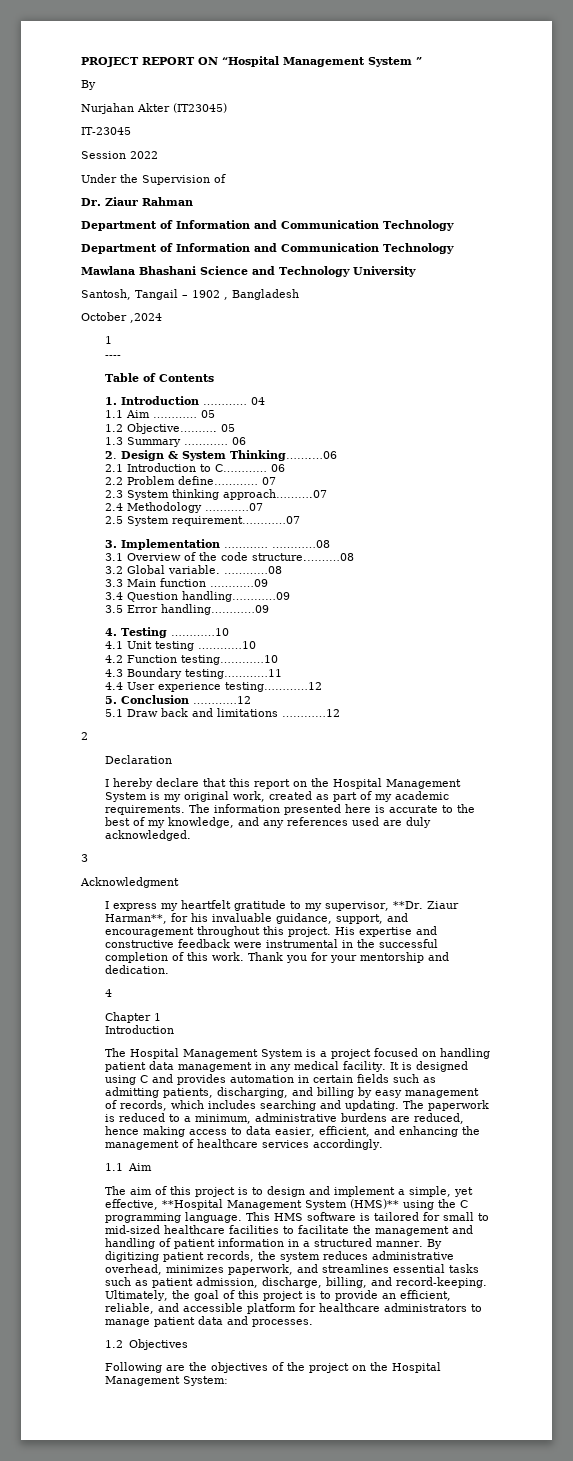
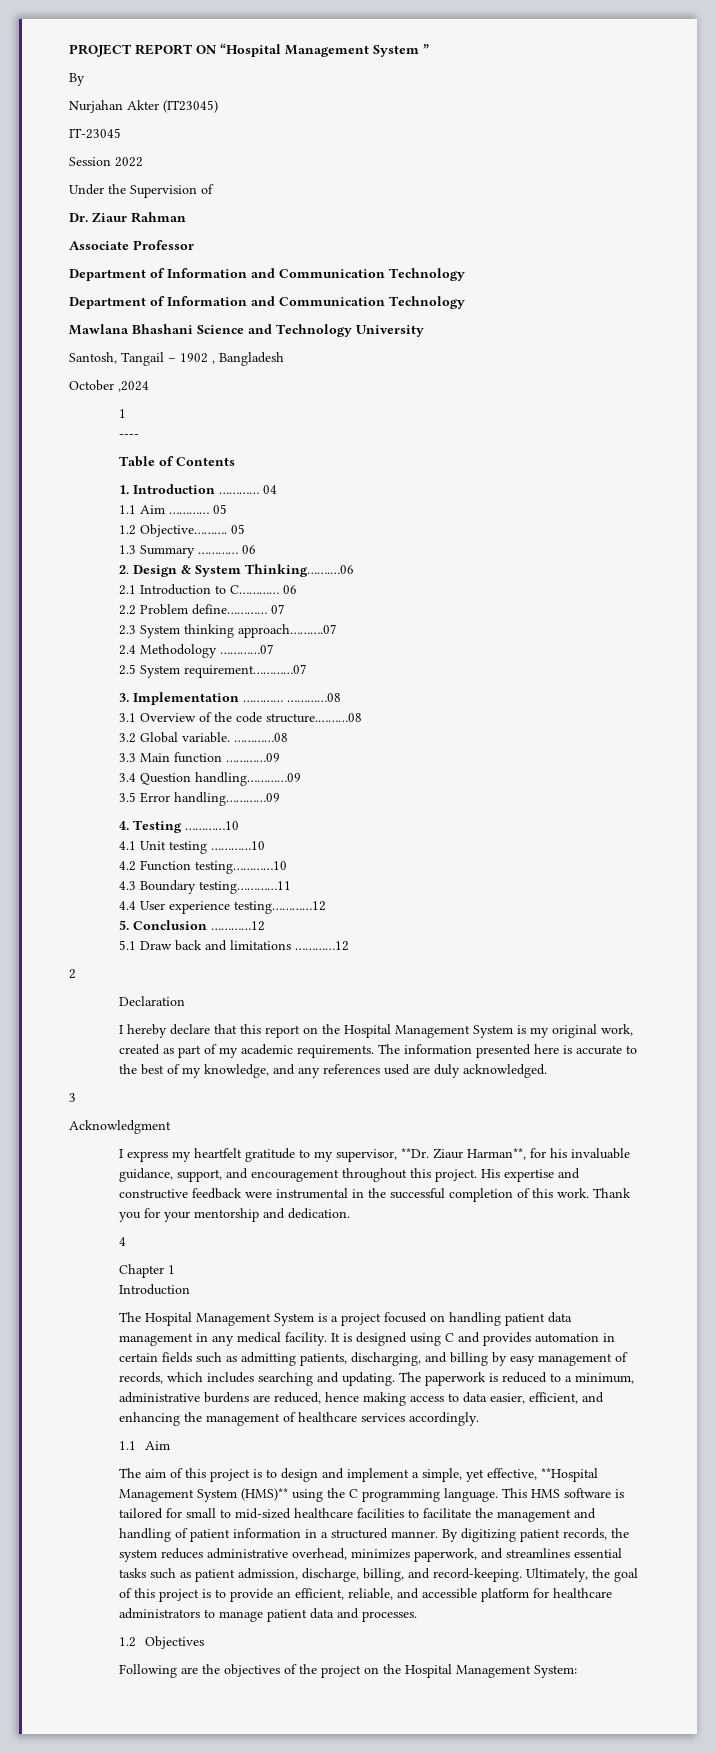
+ Associate Professor

